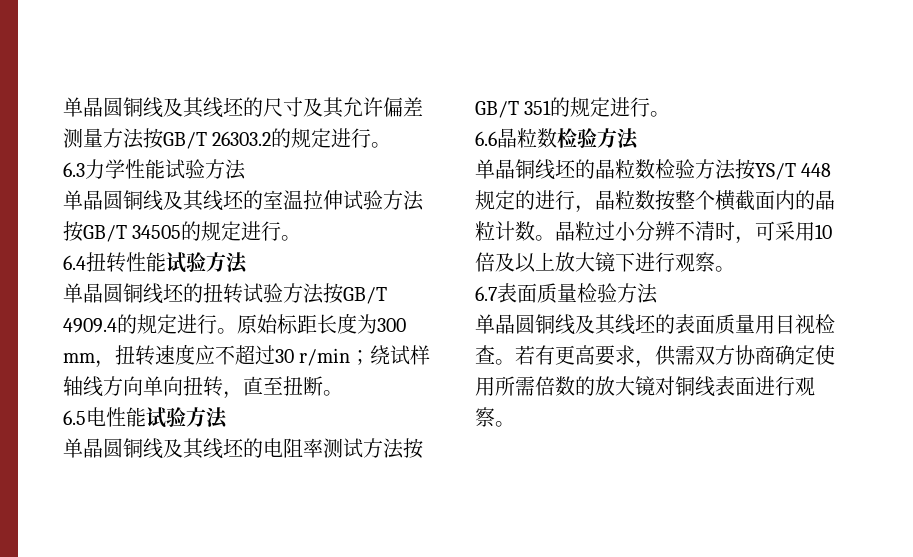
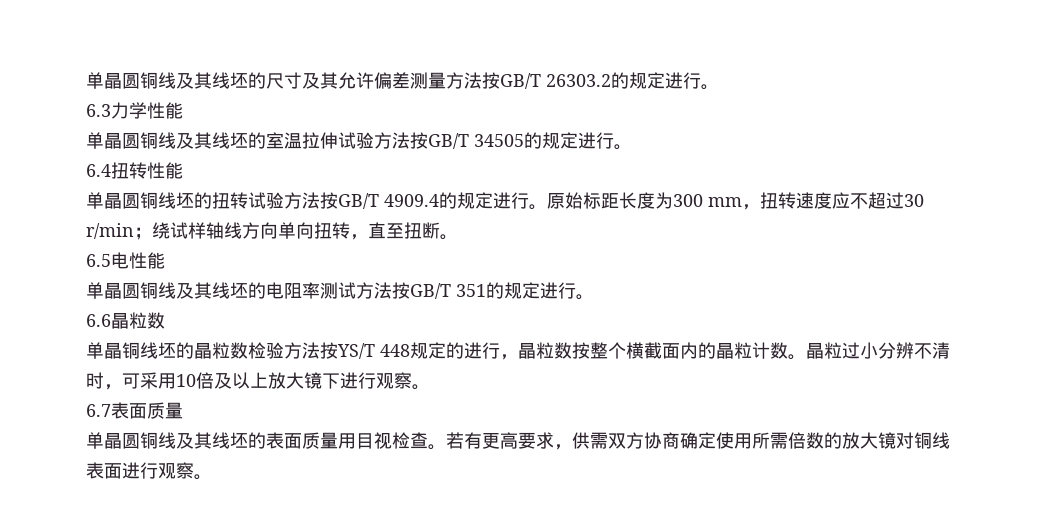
- 6.3力学性能试验方法
+ 6.3力学性能
- 6.4扭转性能试验方法
+ 6.4扭转性能
- 6.5电性能试验方法
+ 6.5电性能
- 6.6晶粒数检验方法
+ 6.6晶粒数
- 6.7表面质量检验方法
+ 6.7表面质量

